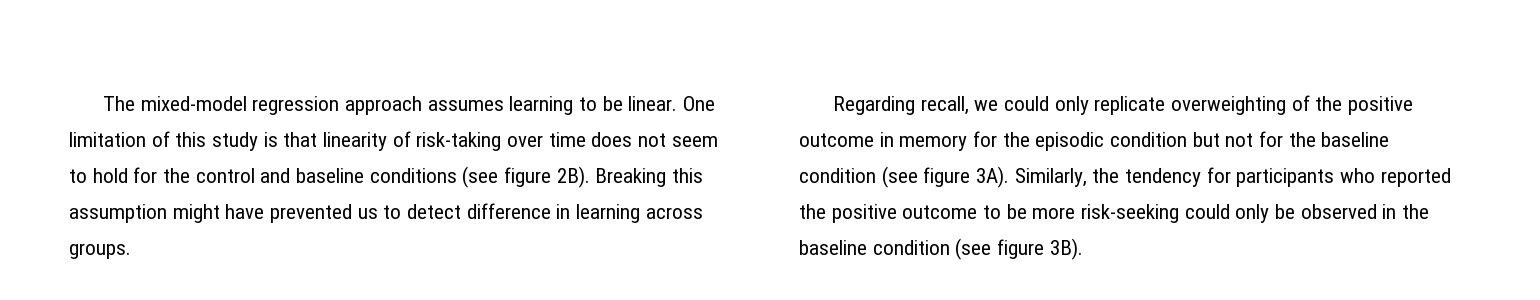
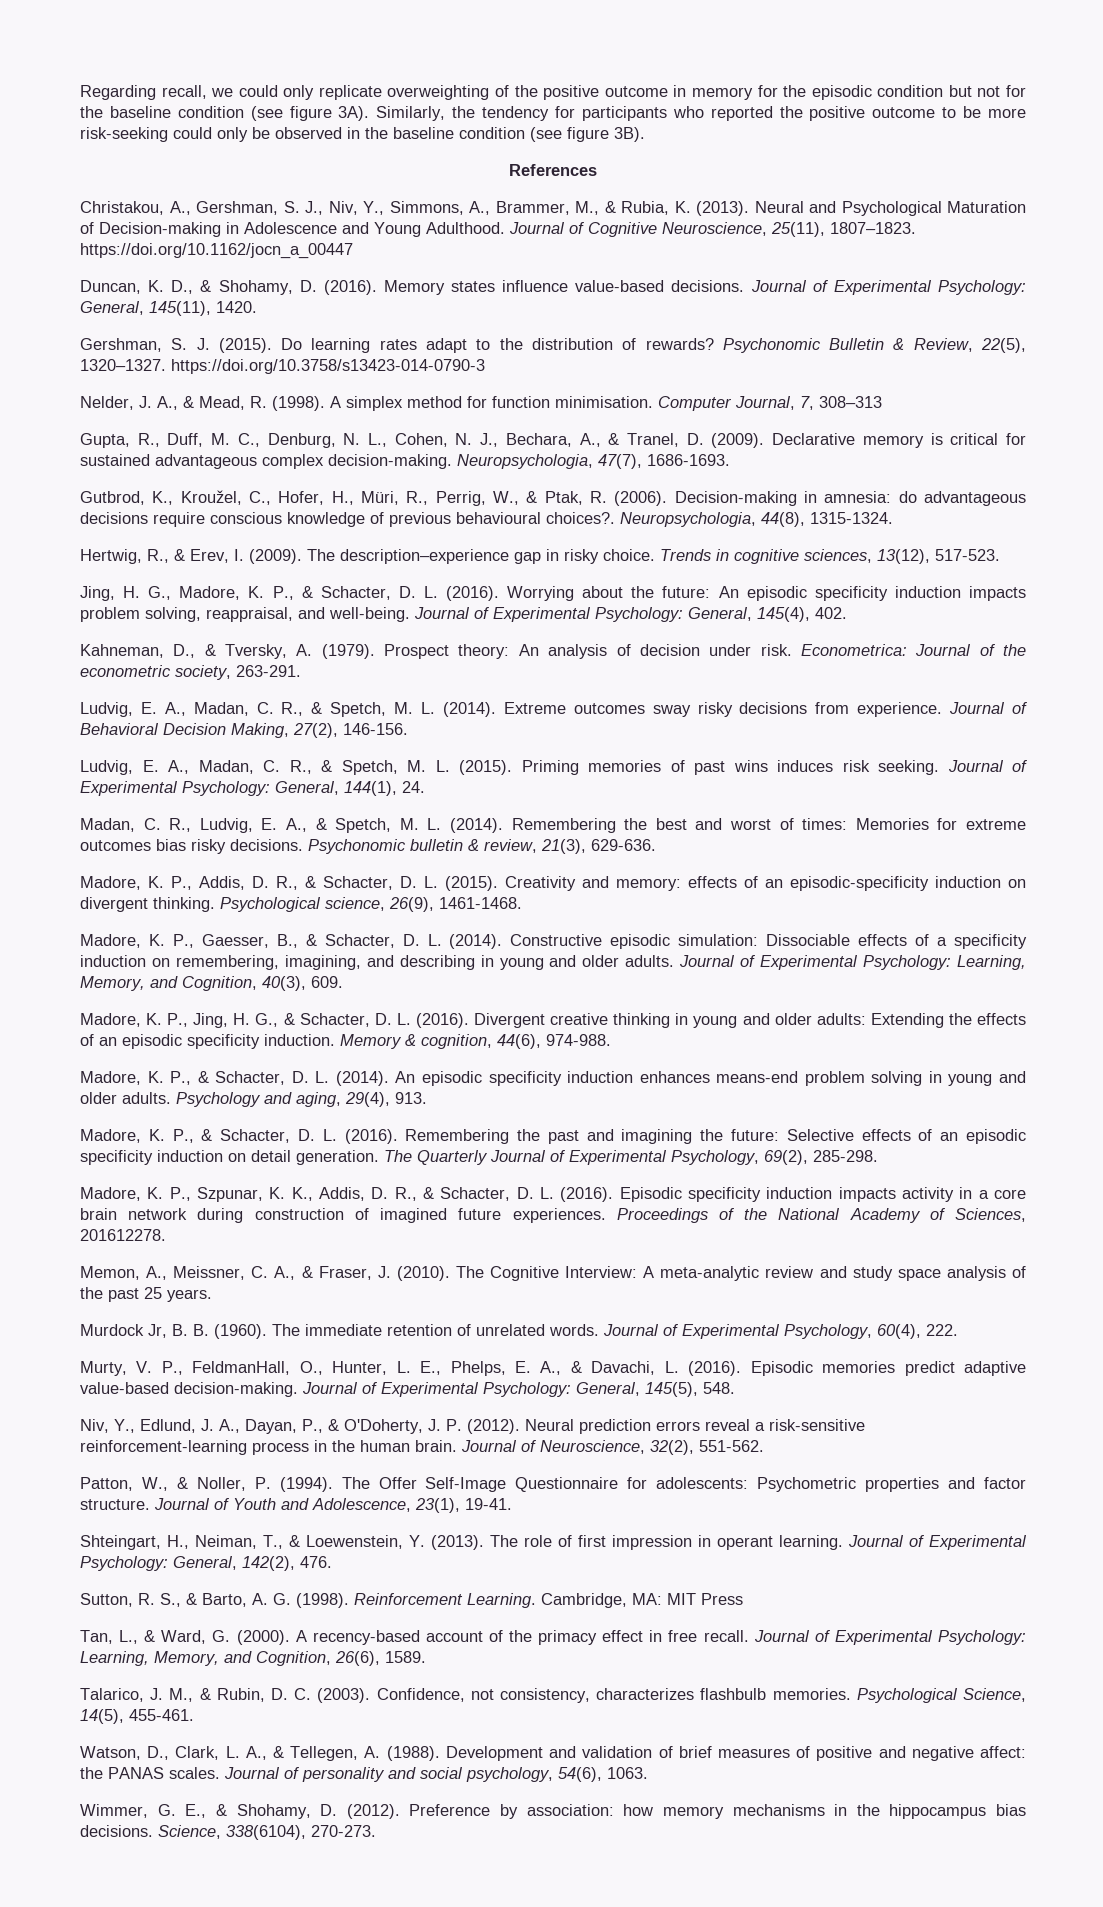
- The mixed-model regression approach assumes learning to be linear. One limitation of this study is that linearity of risk-taking over time does not seem to hold for the control and baseline conditions (see figure 2B). Breaking this assumption might have prevented us to detect difference in learning across groups.
+ References
+ Christakou, A., Gershman, S. J., Niv, Y., Simmons, A., Brammer, M., & Rubia, K. (2013). Neural and Psychological Maturation of Decision-making in Adolescence and Young Adulthood. Journal of Cognitive Neuroscience, 25(11), 1807–1823. https://doi.org/10.1162/jocn_a_00447
+ Duncan, K. D., & Shohamy, D. (2016). Memory states influence value-based decisions. Journal of Experimental Psychology: General, 145(11), 1420.
+ Gershman, S. J. (2015). Do learning rates adapt to the distribution of rewards? Psychonomic Bulletin & Review, 22(5), 1320–1327. https://doi.org/10.3758/s13423-014-0790-3
+ Nelder, J. A., & Mead, R. (1998). A simplex method for function minimisation. Computer Journal, 7, 308–313
+ Gupta, R., Duff, M. C., Denburg, N. L., Cohen, N. J., Bechara, A., & Tranel, D. (2009). Declarative memory is critical for sustained advantageous complex decision-making. Neuropsychologia, 47(7), 1686-1693.
+ Gutbrod, K., Kroužel, C., Hofer, H., Müri, R., Perrig, W., & Ptak, R. (2006). Decision-making in amnesia: do advantageous decisions require conscious knowledge of previous behavioural choices?. Neuropsychologia, 44(8), 1315-1324.
+ Hertwig, R., & Erev, I. (2009). The description–experience gap in risky choice. Trends in cognitive sciences, 13(12), 517-523.
+ Jing, H. G., Madore, K. P., & Schacter, D. L. (2016). Worrying about the future: An episodic specificity induction impacts problem solving, reappraisal, and well-being. Journal of Experimental Psychology: General, 145(4), 402.
+ Kahneman, D., & Tversky, A. (1979). Prospect theory: An analysis of decision under risk. Econometrica: Journal of the econometric society, 263-291.
+ Ludvig, E. A., Madan, C. R., & Spetch, M. L. (2014). Extreme outcomes sway risky decisions from experience. Journal of Behavioral Decision Making, 27(2), 146-156.
+ Ludvig, E. A., Madan, C. R., & Spetch, M. L. (2015). Priming memories of past wins induces risk seeking. Journal of Experimental Psychology: General, 144(1), 24.
+ Madan, C. R., Ludvig, E. A., & Spetch, M. L. (2014). Remembering the best and worst of times: Memories for extreme outcomes bias risky decisions. Psychonomic bulletin & review, 21(3), 629-636.
+ Madore, K. P., Addis, D. R., & Schacter, D. L. (2015). Creativity and memory: effects of an episodic-specificity induction on divergent thinking. Psychological science, 26(9), 1461-1468.
+ Madore, K. P., Gaesser, B., & Schacter, D. L. (2014). Constructive episodic simulation: Dissociable effects of a specificity induction on remembering, imagining, and describing in young and older adults. Journal of Experimental Psychology: Learning, Memory, and Cognition, 40(3), 609.
+ Madore, K. P., Jing, H. G., & Schacter, D. L. (2016). Divergent creative thinking in young and older adults: Extending the effects of an episodic specificity induction. Memory & cognition, 44(6), 974-988.
+ Madore, K. P., & Schacter, D. L. (2014). An episodic specificity induction enhances means-end problem solving in young and older adults. Psychology and aging, 29(4), 913.
+ Madore, K. P., & Schacter, D. L. (2016). Remembering the past and imagining the future: Selective effects of an episodic specificity induction on detail generation. The Quarterly Journal of Experimental Psychology, 69(2), 285-298.
+ Madore, K. P., Szpunar, K. K., Addis, D. R., & Schacter, D. L. (2016). Episodic specificity induction impacts activity in a core brain network during construction of imagined future experiences. Proceedings of the National Academy of Sciences, 201612278.
+ Memon, A., Meissner, C. A., & Fraser, J. (2010). The Cognitive Interview: A meta-analytic review and study space analysis of the past 25 years.
+ Murdock Jr, B. B. (1960). The immediate retention of unrelated words. Journal of Experimental Psychology, 60(4), 222.
+ Murty, V. P., FeldmanHall, O., Hunter, L. E., Phelps, E. A., & Davachi, L. (2016). Episodic memories predict adaptive value-based decision-making. Journal of Experimental Psychology: General, 145(5), 548.
+ Niv, Y., Edlund, J. A., Dayan, P., & O'Doherty, J. P. (2012). Neural prediction errors reveal a risk-sensitive reinforcement-learning process in the human brain. Journal of Neuroscience, 32(2), 551-562.
+ Patton, W., & Noller, P. (1994). The Offer Self-Image Questionnaire for adolescents: Psychometric properties and factor structure. Journal of Youth and Adolescence, 23(1), 19-41.
+ Shteingart, H., Neiman, T., & Loewenstein, Y. (2013). The role of first impression in operant learning. Journal of Experimental Psychology: General, 142(2), 476.
+ Sutton, R. S., & Barto, A. G. (1998). Reinforcement Learning. Cambridge, MA: MIT Press
+ Tan, L., & Ward, G. (2000). A recency-based account of the primacy effect in free recall. Journal of Experimental Psychology: Learning, Memory, and Cognition, 26(6), 1589.
+ Talarico, J. M., & Rubin, D. C. (2003). Confidence, not consistency, characterizes flashbulb memories. Psychological Science, 14(5), 455-461.
+ Watson, D., Clark, L. A., & Tellegen, A. (1988). Development and validation of brief measures of positive and negative affect: the PANAS scales. Journal of personality and social psychology, 54(6), 1063.
+ Wimmer, G. E., & Shohamy, D. (2012). Preference by association: how memory mechanisms in the hippocampus bias decisions. Science, 338(6104), 270-273.

